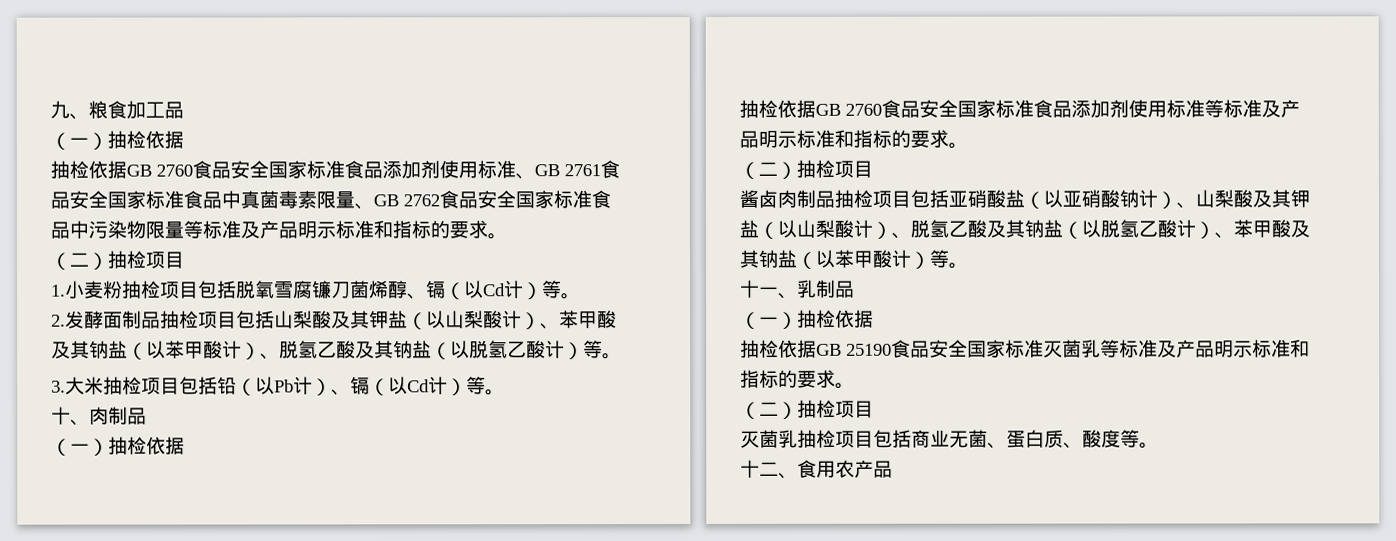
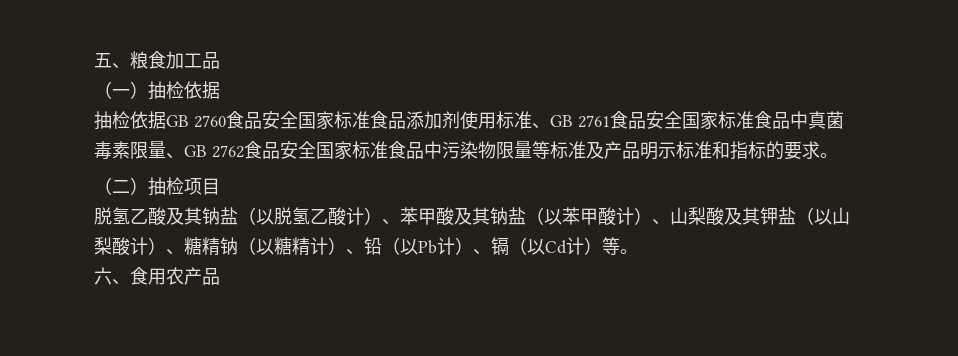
- 九、粮食加工品
+ 五、粮食加工品
- 1.小麦粉抽检项目包括脱氧雪腐镰刀菌烯醇、镉（以Cd计）等。
- 2.发酵面制品抽检项目包括山梨酸及其钾盐（以山梨酸计）、苯甲酸及其钠盐（以苯甲酸计）、脱氢乙酸及其钠盐（以脱氢乙酸计）等。
- 3.大米抽检项目包括铅（以Pb计）、镉（以Cd计）等。
- 十、肉制品
- （一）抽检依据
- 抽检依据GB 2760食品安全国家标准食品添加剂使用标准等标准及产品明示标准和指标的要求。
- （二）抽检项目
- 酱卤肉制品抽检项目包括亚硝酸盐（以亚硝酸钠计）、山梨酸及其钾盐（以山梨酸计）、脱氢乙酸及其钠盐（以脱氢乙酸计）、苯甲酸及其钠盐（以苯甲酸计）等。
- 十一、乳制品
- （一）抽检依据
- 抽检依据GB 25190食品安全国家标准灭菌乳等标准及产品明示标准和指标的要求。
- （二）抽检项目
- 灭菌乳抽检项目包括商业无菌、蛋白质、酸度等。
- 十二、食用农产品
+ 脱氢乙酸及其钠盐（以脱氢乙酸计）、苯甲酸及其钠盐（以苯甲酸计）、山梨酸及其钾盐（以山梨酸计）、糖精钠（以糖精计）、铅（以Pb计）、镉（以Cd计）等。
+ 六、食用农产品

